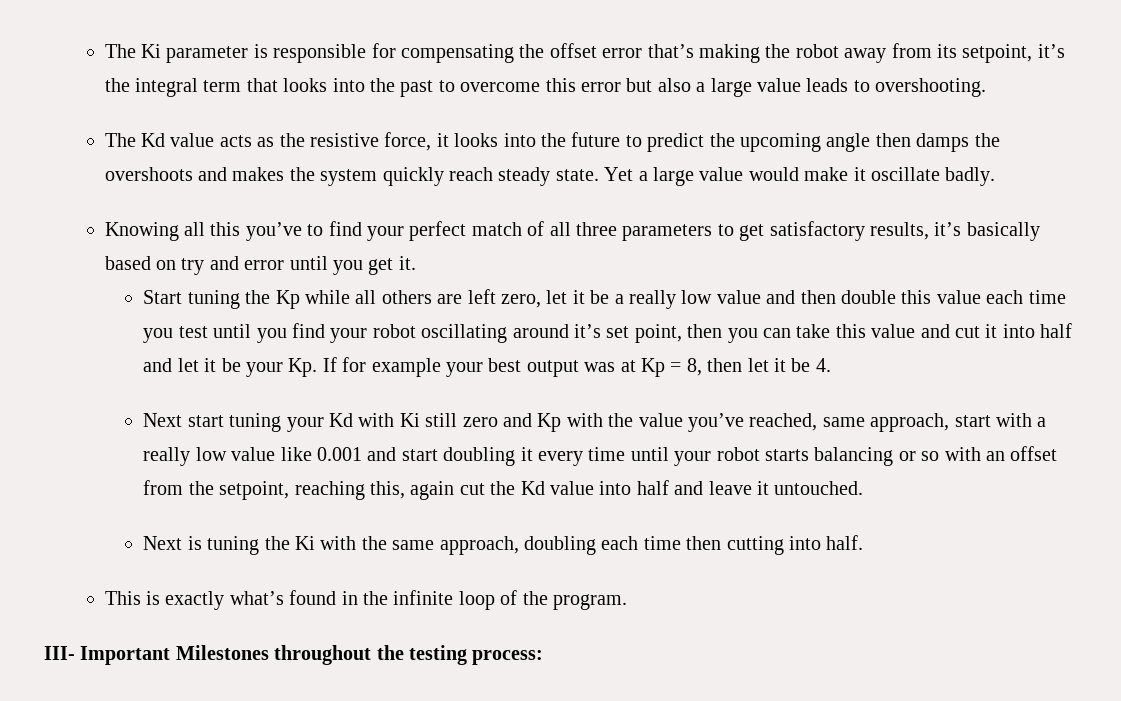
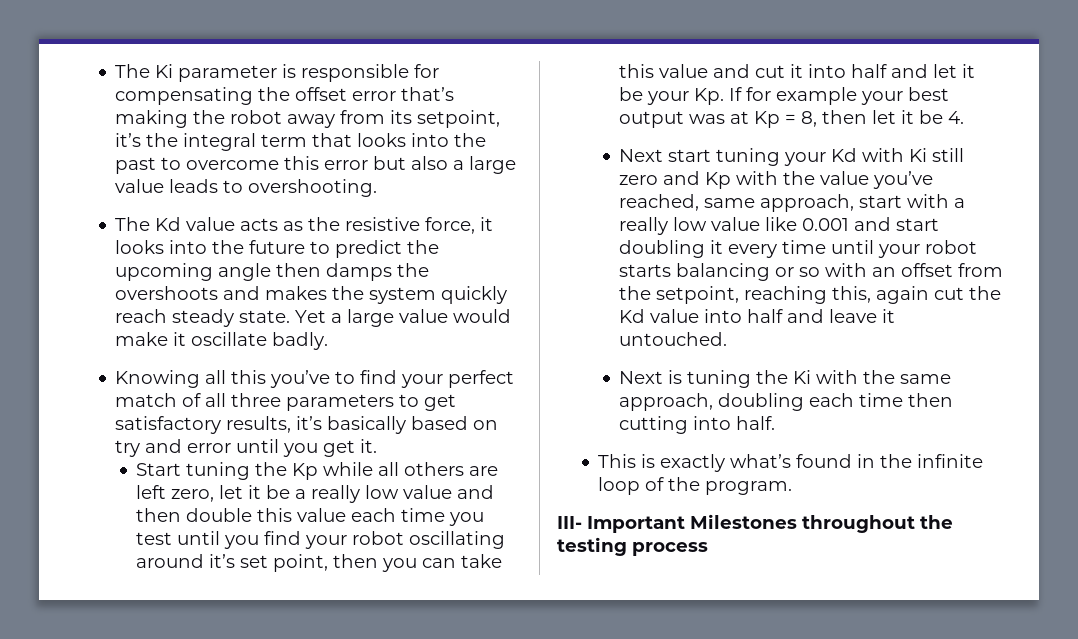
- III- Important Milestones throughout the testing process:
+ III- Important Milestones throughout the testing process

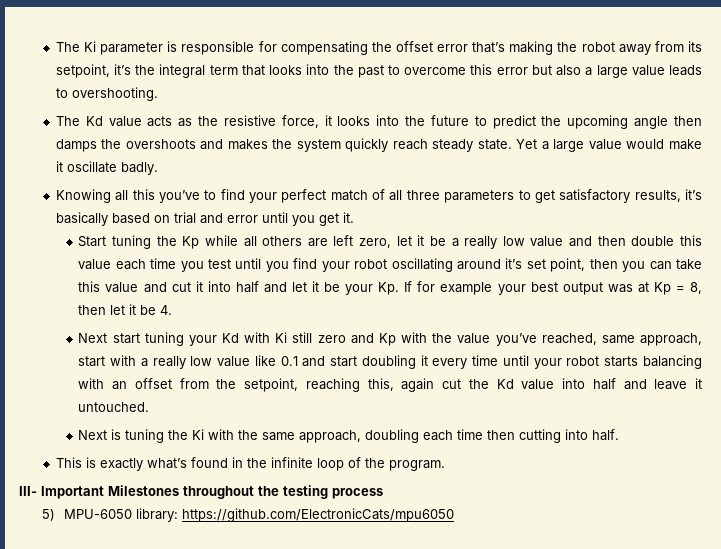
- Knowing all this you’ve to find your perfect match of all three parameters to get satisfactory results, it’s basically based on try and error until you get it.
+ Knowing all this you’ve to find your perfect match of all three parameters to get satisfactory results, it’s basically based on trial and error until you get it.
- Next start tuning your Kd with Ki still zero and Kp with the value you’ve reached, same approach, start with a really low value like 0.001 and start doubling it every time until your robot starts balancing or so with an offset from the setpoint, reaching this, again cut the Kd value into half and leave it untouched.
+ Next start tuning your Kd with Ki still zero and Kp with the value you’ve reached, same approach, start with a really low value like 0.1 and start doubling it every time until your robot starts balancing with an offset from the setpoint, reaching this, again cut the Kd value into half and leave it untouched.
+ 5) MPU-6050 library: https://github.com/ElectronicCats/mpu6050

